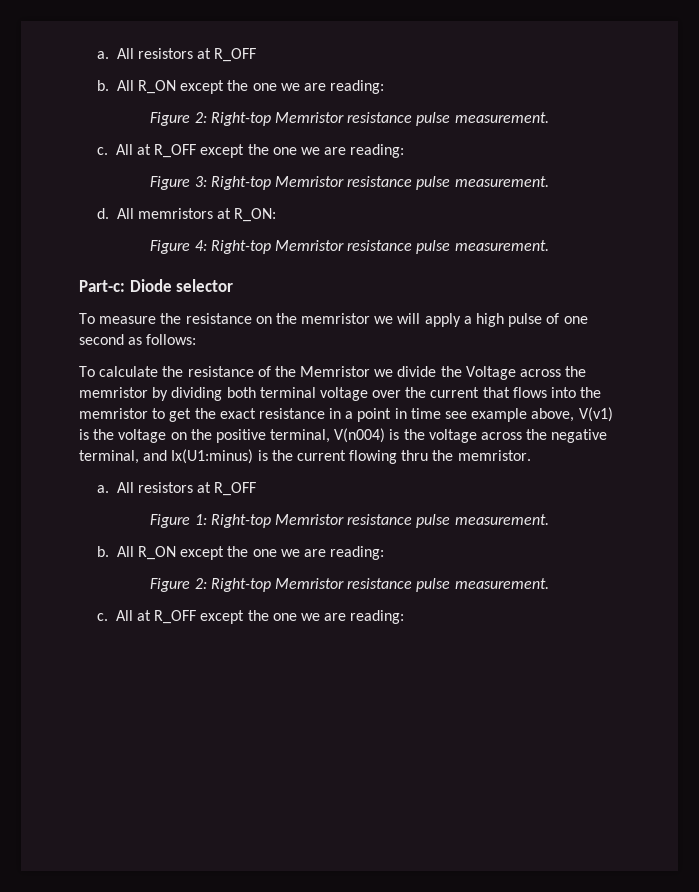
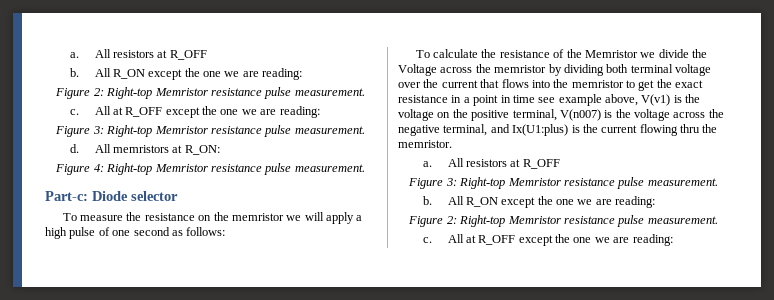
- To calculate the resistance of the Memristor we divide the Voltage across the memristor by dividing both terminal voltage over the current that flows into the memristor to get the exact resistance in a point in time see example above, V(v1) is the voltage on the positive terminal, V(n004) is the voltage across the negative terminal, and Ix(U1:minus) is the current flowing thru the memristor.
+ To calculate the resistance of the Memristor we divide the Voltage across the memristor by dividing both terminal voltage over the current that flows into the memristor to get the exact resistance in a point in time see example above, V(v1) is the voltage on the positive terminal, V(n007) is the voltage across the negative terminal, and Ix(U1:plus) is the current flowing thru the memristor.
  a. All resistors at R_OFF
- Figure 1: Right-top Memristor resistance pulse measurement.
+ Figure 3: Right-top Memristor resistance pulse measurement.

